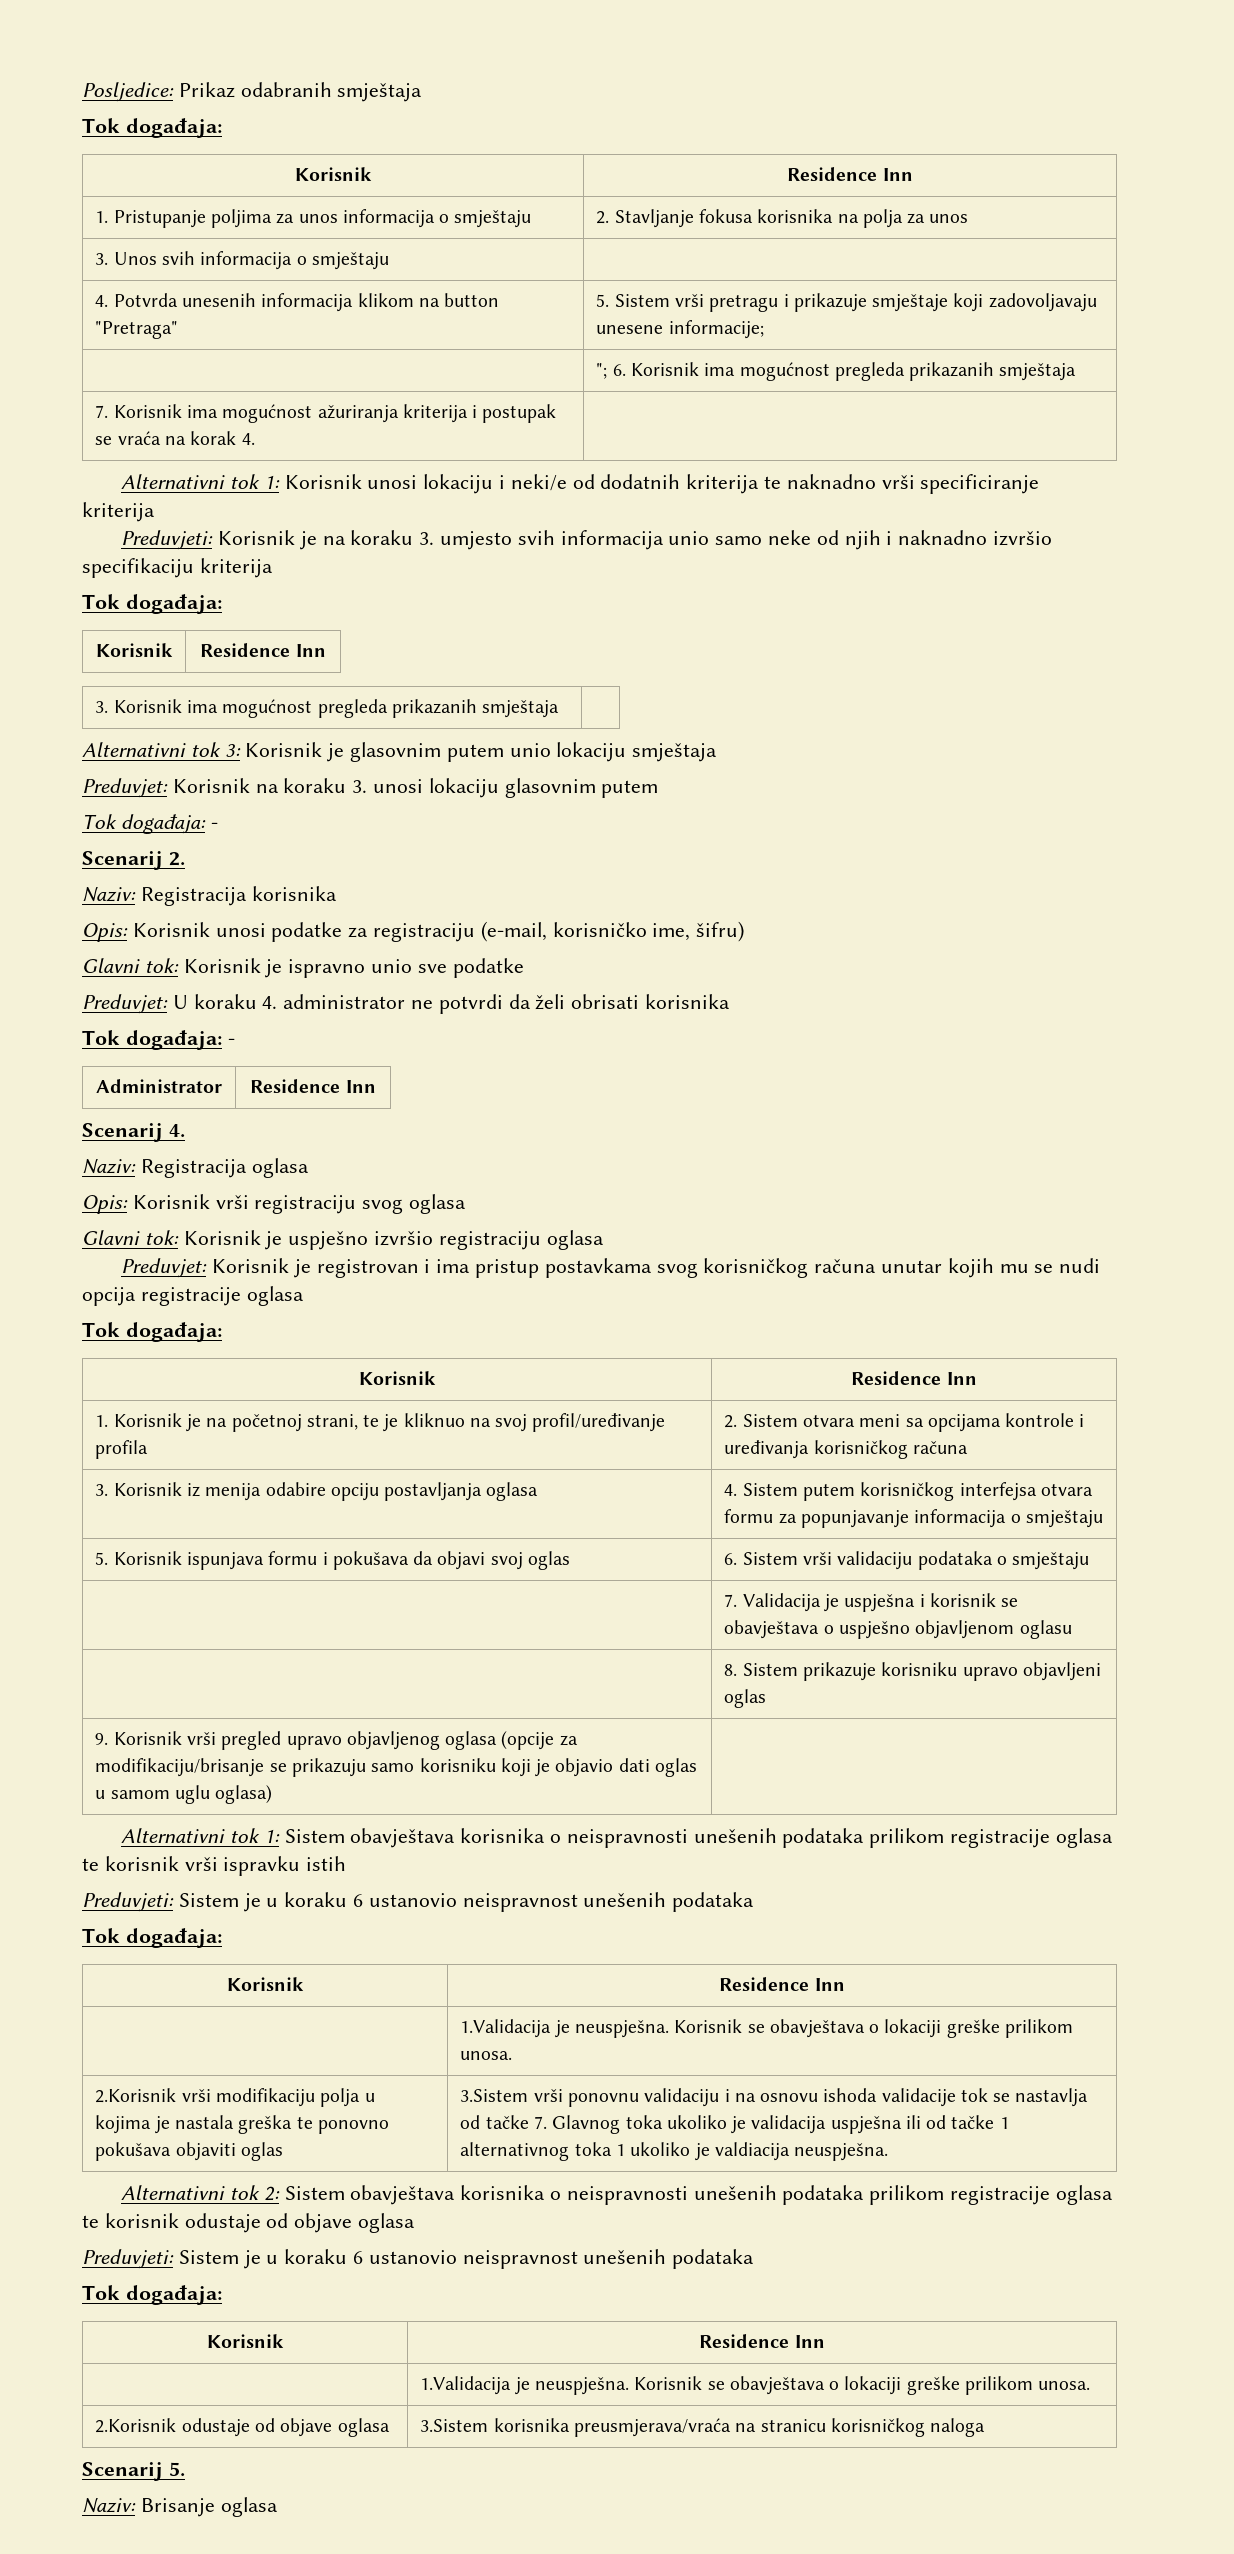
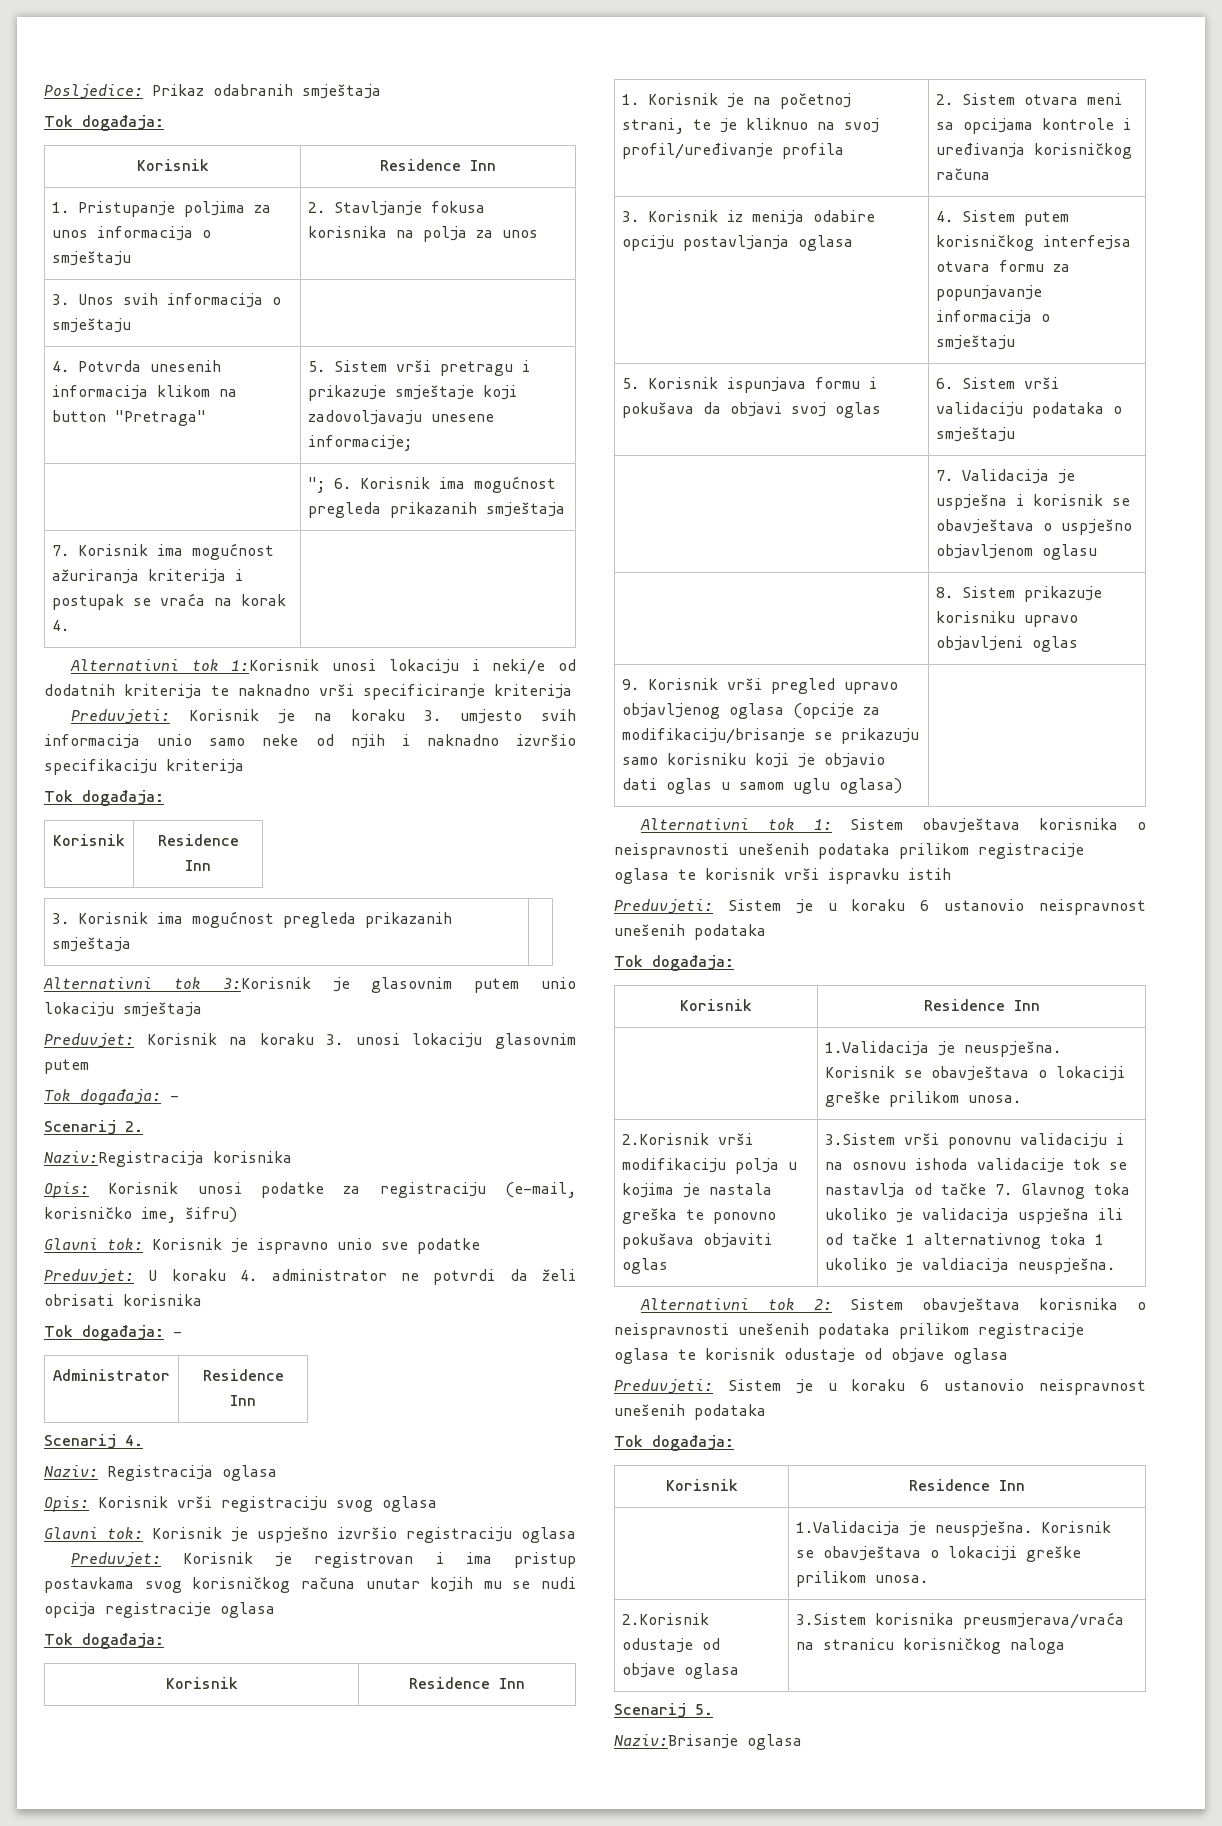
- Alternativni tok 1: Korisnik unosi lokaciju i neki/e od dodatnih kriterija te naknadno vrši specificiranje kriterija
+ Alternativni tok 1:Korisnik unosi lokaciju i neki/e od dodatnih kriterija te naknadno vrši specificiranje kriterija
- Alternativni tok 3: Korisnik je glasovnim putem unio lokaciju smještaja
+ Alternativni tok 3:Korisnik je glasovnim putem unio lokaciju smještaja
- Naziv: Registracija korisnika
+ Naziv:Registracija korisnika
- Naziv: Brisanje oglasa
+ Naziv:Brisanje oglasa

